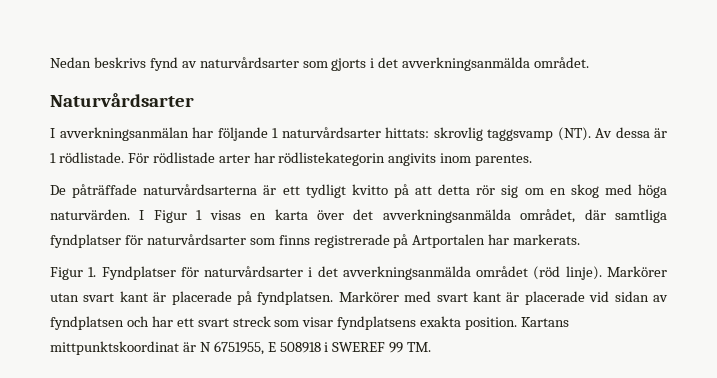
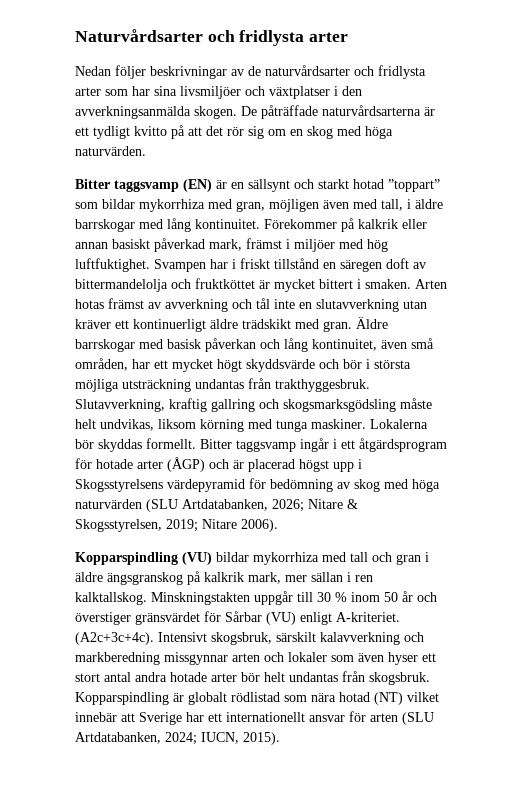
- Nedan beskrivs fynd av naturvårdsarter som gjorts i det avverkningsanmälda området.
- Naturvårdsarter
- I avverkningsanmälan har följande 1 naturvårdsarter hittats: skrovlig taggsvamp (NT). Av dessa är 1 rödlistade. För rödlistade arter har rödlistekategorin angivits inom parentes.
- De påträffade naturvårdsarterna är ett tydligt kvitto på att detta rör sig om en skog med höga naturvärden. I Figur 1 visas en karta över det avverkningsanmälda området, där samtliga fyndplatser för naturvårdsarter som finns registrerade på Artportalen har markerats.
- Figur 1. Fyndplatser för naturvårdsarter i det avverkningsanmälda området (röd linje). Markörer utan svart kant är placerade på fyndplatsen. Markörer med svart kant är placerade vid sidan av fyndplatsen och har ett svart streck som visar fyndplatsens exakta position. Kartans mittpunktskoordinat är N 6751955, E 508918 i SWEREF 99 TM.
+ Naturvårdsarter och fridlysta arter
+ Nedan följer beskrivningar av de naturvårdsarter och fridlysta arter som har sina livsmiljöer och växtplatser i den avverkningsanmälda skogen. De påträffade naturvårdsarterna är ett tydligt kvitto på att det rör sig om en skog med höga naturvärden.
+ Bitter taggsvamp (EN) är en sällsynt och starkt hotad ”toppart” som bildar mykorrhiza med gran, möjligen även med tall, i äldre barrskogar med lång kontinuitet. Förekommer på kalkrik eller annan basiskt påverkad mark, främst i miljöer med hög luftfuktighet. Svampen har i friskt tillstånd en säregen doft av bittermandelolja och fruktköttet är mycket bittert i smaken. Arten hotas främst av avverkning och tål inte en slutavverkning utan kräver ett kontinuerligt äldre trädskikt med gran. Äldre barrskogar med basisk påverkan och lång kontinuitet, även små områden, har ett mycket högt skyddsvärde och bör i största möjliga utsträckning undantas från trakthyggesbruk. Slutavverkning, kraftig gallring och skogsmarksgödsling måste helt undvikas, liksom körning med tunga maskiner. Lokalerna bör skyddas formellt. Bitter taggsvamp ingår i ett åtgärdsprogram för hotade arter (ÅGP) och är placerad högst upp i Skogsstyrelsens värdepyramid för bedömning av skog med höga naturvärden (SLU Artdatabanken, 2026; Nitare & Skogsstyrelsen, 2019; Nitare 2006).
+ Kopparspindling (VU) bildar mykorrhiza med tall och gran i äldre ängsgranskog på kalkrik mark, mer sällan i ren kalktallskog. Minskningstakten uppgår till 30 % inom 50 år och överstiger gränsvärdet för Sårbar (VU) enligt A-kriteriet. (A2c+3c+4c). Intensivt skogsbruk, särskilt kalavverkning och markberedning missgynnar arten och lokaler som även hyser ett stort antal andra hotade arter bör helt undantas från skogsbruk. Kopparspindling är globalt rödlistad som nära hotad (NT) vilket innebär att Sverige har ett internationellt ansvar för arten (SLU Artdatabanken, 2024; IUCN, 2015).

